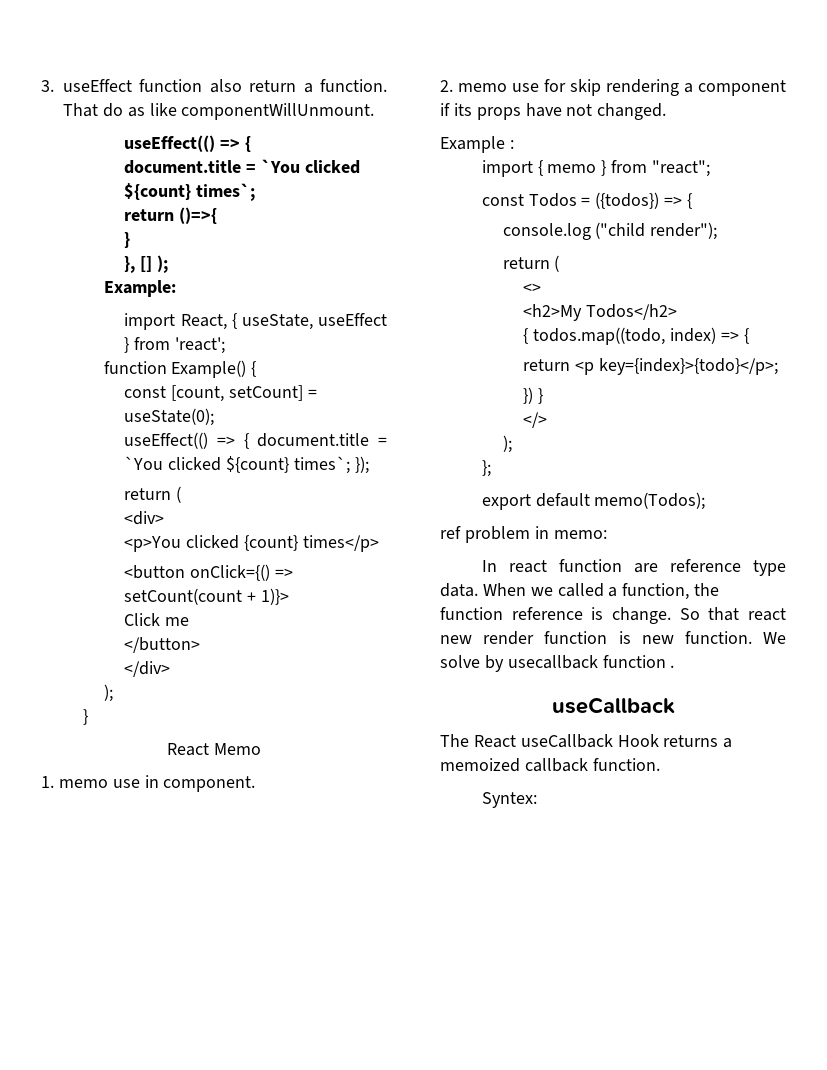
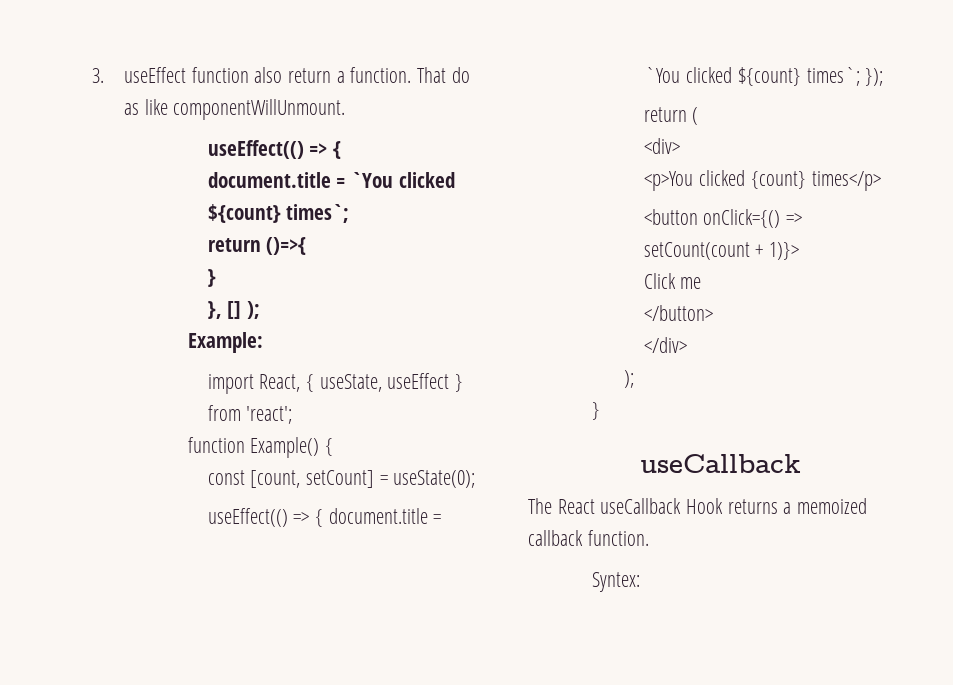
- React Memo
- 1. memo use in component.
- 2. memo use for skip rendering a component if its props have not changed.
- Example :
- import { memo } from "react";
- const Todos = ({todos}) => {
- console.log ("child render");
- return (
- <>
- <h2>My Todos</h2>
- { todos.map((todo, index) => {
- return <p key={index}>{todo}</p>;
- }) }
- </>
- );
- };
- export default memo(Todos);
- ref problem in memo:
- In react function are reference type data. When we called a function, the function reference is change. So that react new render function is new function. We solve by usecallback function .

